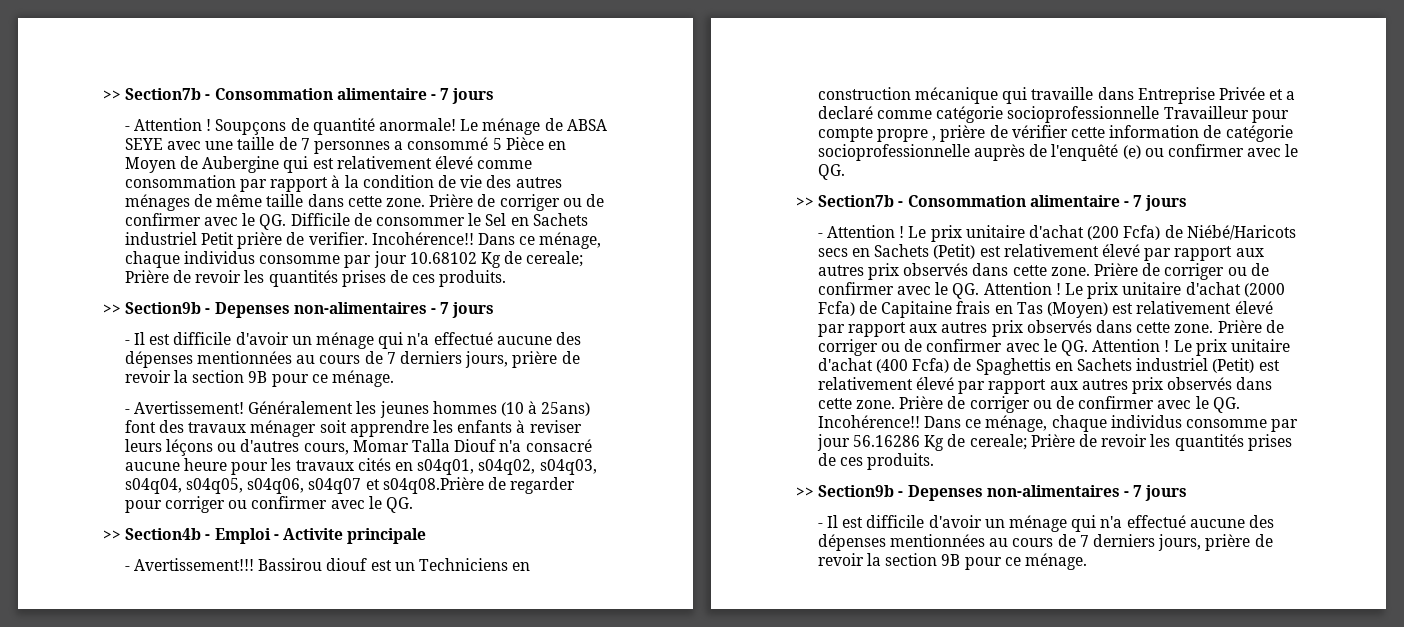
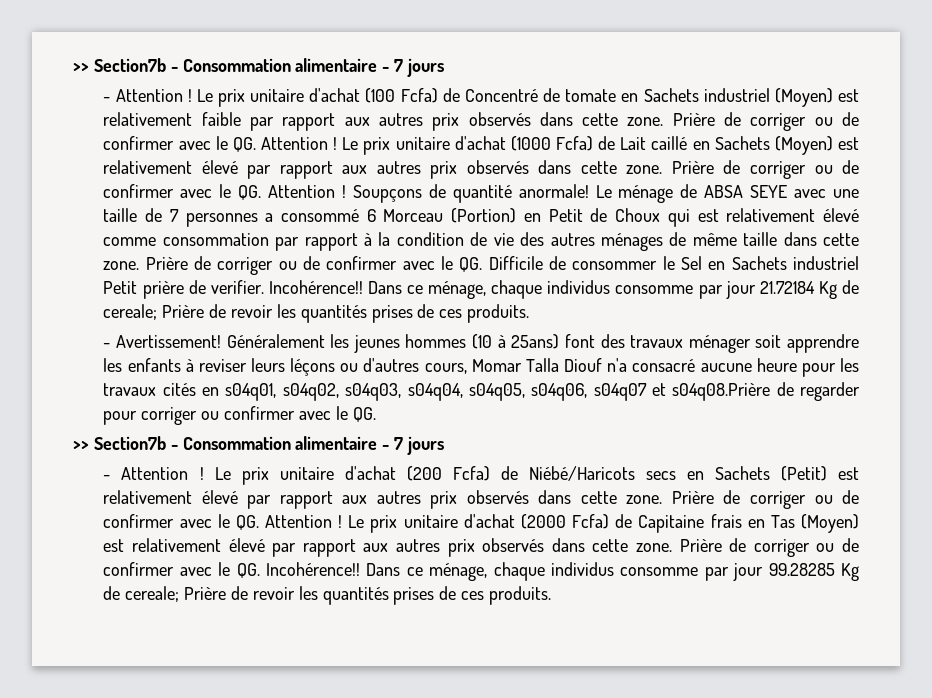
+ Le prix unitaire d'achat (100 Fcfa) de Concentré de tomate en Sachets industriel (Moyen) est relativement faible par rapport aux autres prix observés dans cette zone. Prière de corriger ou de confirmer avec le QG. Attention ! Le prix unitaire d'achat (1000 Fcfa) de Lait caillé en Sachets (Moyen) est relativement élevé par rapport aux autres prix observés dans cette zone. Prière de corriger ou de confirmer avec le QG. Attention !
- Le ménage de ABSA SEYE avec une taille de 7 personnes a consommé 5 Pièce en Moyen de Aubergine qui est relativement élevé comme consommation par rapport à la condition de vie des autres ménages de même taille dans cette zone.
+ Le ménage de ABSA SEYE avec une taille de 7 personnes a consommé 6 Morceau (Portion) en Petit de Choux qui est relativement élevé comme consommation par rapport à la condition de vie des autres ménages de même taille dans cette zone.
- Dans ce ménage, chaque individus consomme par jour 10.68102 Kg de cereale; Prière de revoir les quantités prises de ces produits.
- >> Section9b - Depenses non-alimentaires - 7 jours
- - Il est difficile d'avoir un ménage qui n'a effectué aucune des dépenses mentionnées au cours de 7 derniers jours, prière de revoir la section 9B pour ce ménage.
+ Dans ce ménage, chaque individus consomme par jour 21.72184 Kg de cereale; Prière de revoir les quantités prises de ces produits.
- >> Section4b - Emploi - Activite principale
- - Avertissement!!! Bassirou diouf est un Techniciens en construction mécanique qui travaille dans Entreprise Privée et a declaré comme catégorie socioprofessionnelle Travailleur pour compte propre , prière de vérifier cette information de catégorie socioprofessionnelle auprès de l'enquêté (e) ou confirmer avec le QG.
- Prière de corriger ou de confirmer avec le QG. Attention ! Le prix unitaire d'achat (400 Fcfa) de Spaghettis en Sachets industriel (Petit) est relativement élevé par rapport aux autres prix observés dans cette zone. Prière de corriger ou de confirmer avec le QG. Incohérence!! Dans ce ménage, chaque individus consomme par jour 56.16286 Kg de cereale; Prière de revoir les quantités prises de ces produits.
- >> Section9b - Depenses non-alimentaires - 7 jours
- - Il est difficile d'avoir un ménage qui n'a effectué aucune des dépenses mentionnées au cours de 7 derniers jours, prière de revoir la section 9B pour ce ménage.
+ Prière de corriger ou de confirmer avec le QG. Incohérence!! Dans ce ménage, chaque individus consomme par jour 99.28285 Kg de cereale; Prière de revoir les quantités prises de ces produits.

